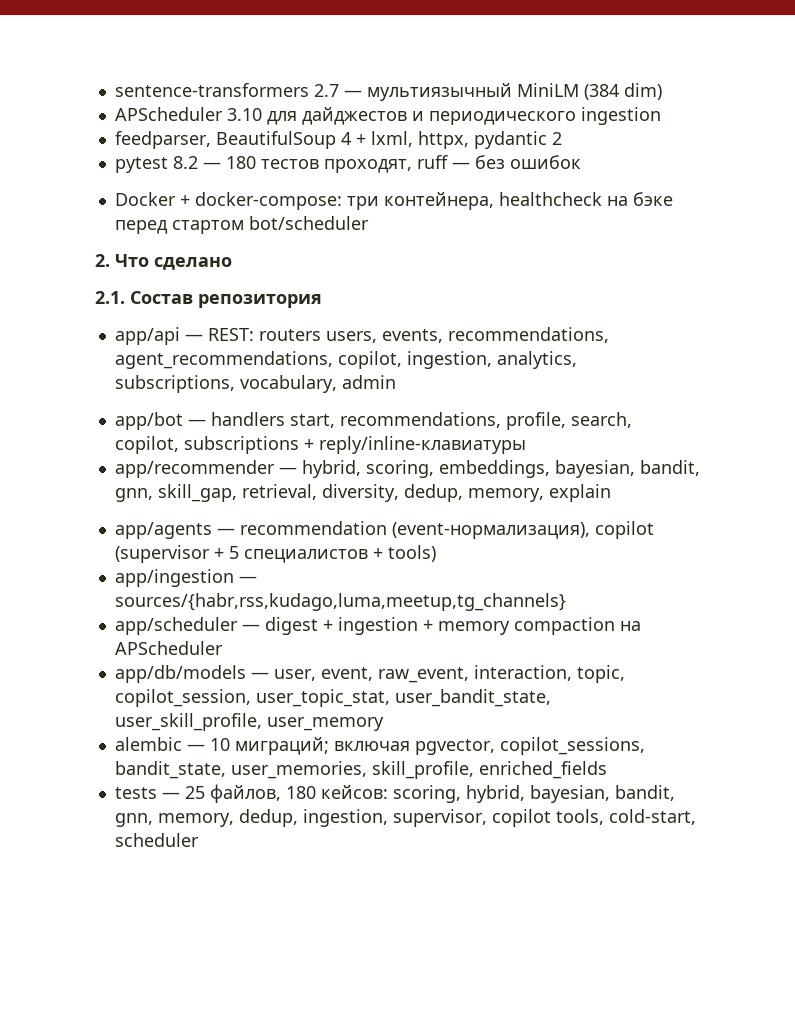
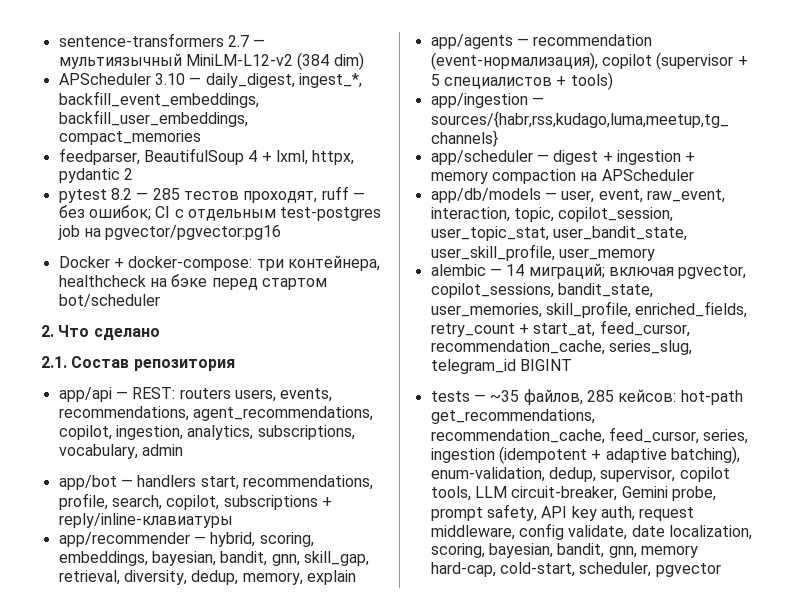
- sentence-transformers 2.7 — мультиязычный MiniLM (384 dim)
+ sentence-transformers 2.7 — мультиязычный MiniLM-L12-v2 (384 dim)
- APScheduler 3.10 для дайджестов и периодического ingestion
+ APScheduler 3.10 — daily_digest, ingest_*, backfill_event_embeddings, backfill_user_embeddings, compact_memories
- pytest 8.2 — 180 тестов проходят, ruff — без ошибок
+ pytest 8.2 — 285 тестов проходят, ruff — без ошибок; CI с отдельным test-postgres job на pgvector/pgvector:pg16
- alembic — 10 миграций; включая pgvector, copilot_sessions, bandit_state, user_memories, skill_profile, enriched_fields
- tests — 25 файлов, 180 кейсов: scoring, hybrid, bayesian, bandit, gnn, memory, dedup, ingestion, supervisor, copilot tools, cold-start, scheduler
+ alembic — 14 миграций; включая pgvector, copilot_sessions, bandit_state, user_memories, skill_profile, enriched_fields, retry_count + start_at, feed_cursor, recommendation_cache, series_slug, telegram_id BIGINT
+ tests — ~35 файлов, 285 кейсов: hot-path get_recommendations, recommendation_cache, feed_cursor, series, ingestion (idempotent + adaptive batching), enum-validation, dedup, supervisor, copilot tools, LLM circuit-breaker, Gemini probe, prompt safety, API key auth, request middleware, config validate, date localization, scoring, bayesian, bandit, gnn, memory hard-cap, cold-start, scheduler, pgvector

